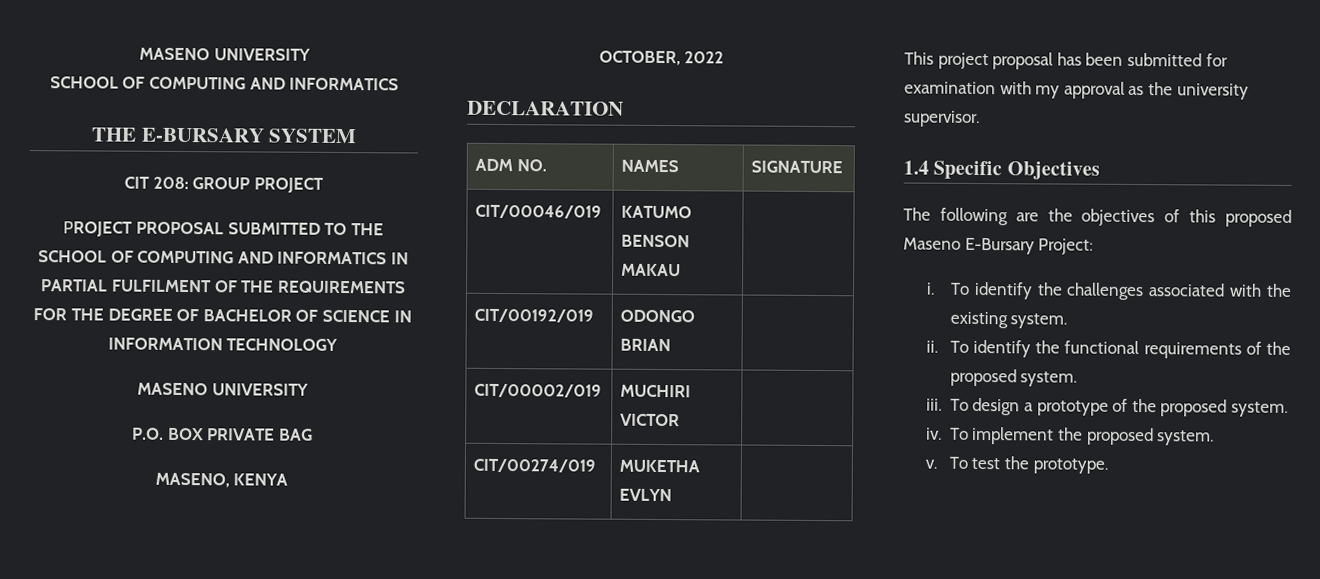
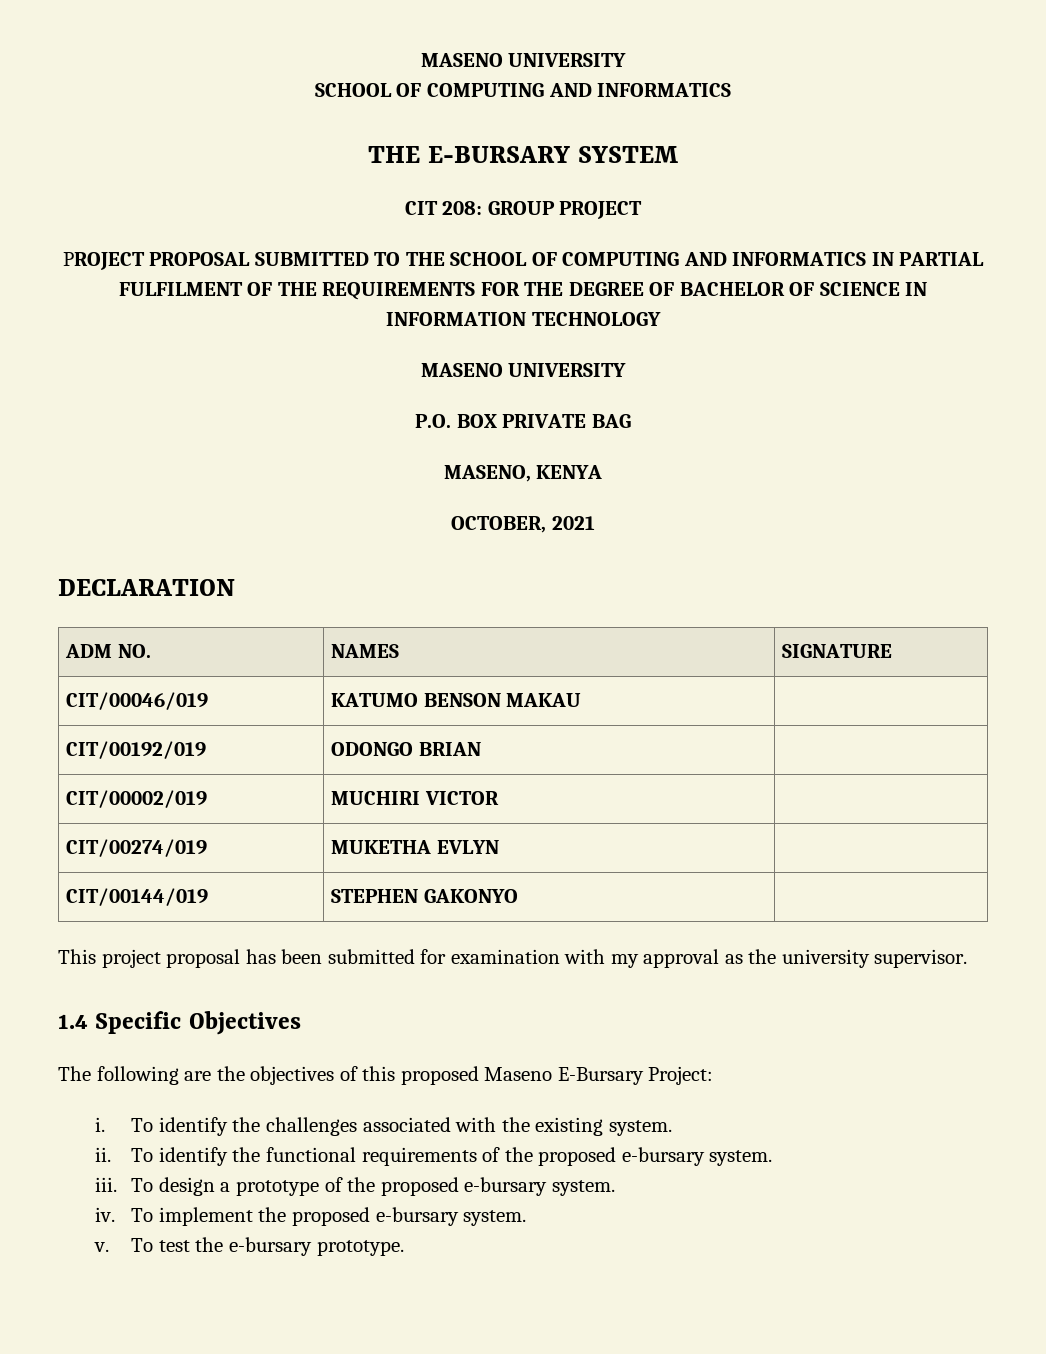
- OCTOBER, 2022
+ OCTOBER, 2021
+ CIT/00144/019 | STEPHEN GAKONYO |
- To identify the functional requirements of the proposed system.
+ To identify the functional requirements of the proposed e-bursary system.
- To design a prototype of the proposed system.
+ To design a prototype of the proposed e-bursary system.
- To implement the proposed system.
+ To implement the proposed e-bursary system.
- To test the prototype.
+ To test the e-bursary prototype.

